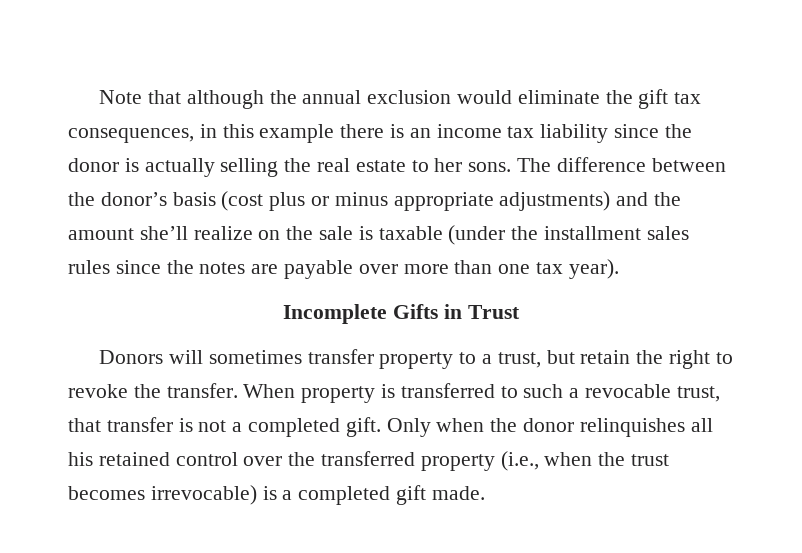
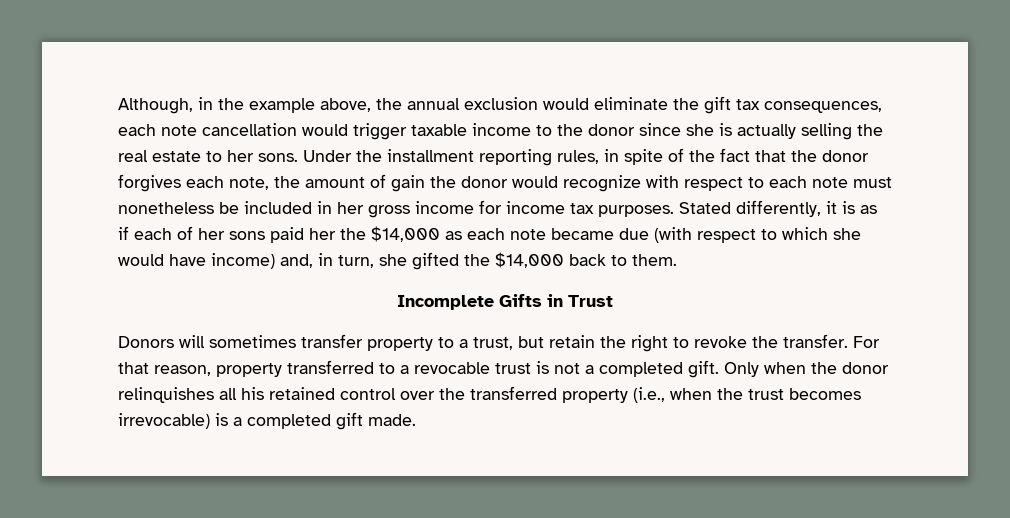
- Note that although the annual exclusion would eliminate the gift tax consequences, in this example there is an income tax liability since the donor is actually selling the real estate to her sons.
+ Although, in the example above, the annual exclusion would eliminate the gift tax consequences, each note cancellation would trigger taxable income to the donor since she is actually selling the real estate to her sons.
- The difference between the donor’s basis (cost plus or minus appropriate adjustments) and the amount she’ll realize on the sale is taxable (under the installment sales rules since the notes are payable over more than one tax year).
+ Under the installment reporting rules, in spite of the fact that the donor forgives each note, the amount of gain the donor would recognize with respect to each note must nonetheless be included in her gross income for income tax purposes. Stated differently, it is as if each of her sons paid her the $14,000 as each note became due (with respect to which she would have income) and, in turn, she gifted the $14,000 back to them.
- When property is transferred to such a revocable trust, that transfer is not a completed gift.
+ For that reason, property transferred to a revocable trust is not a completed gift.

